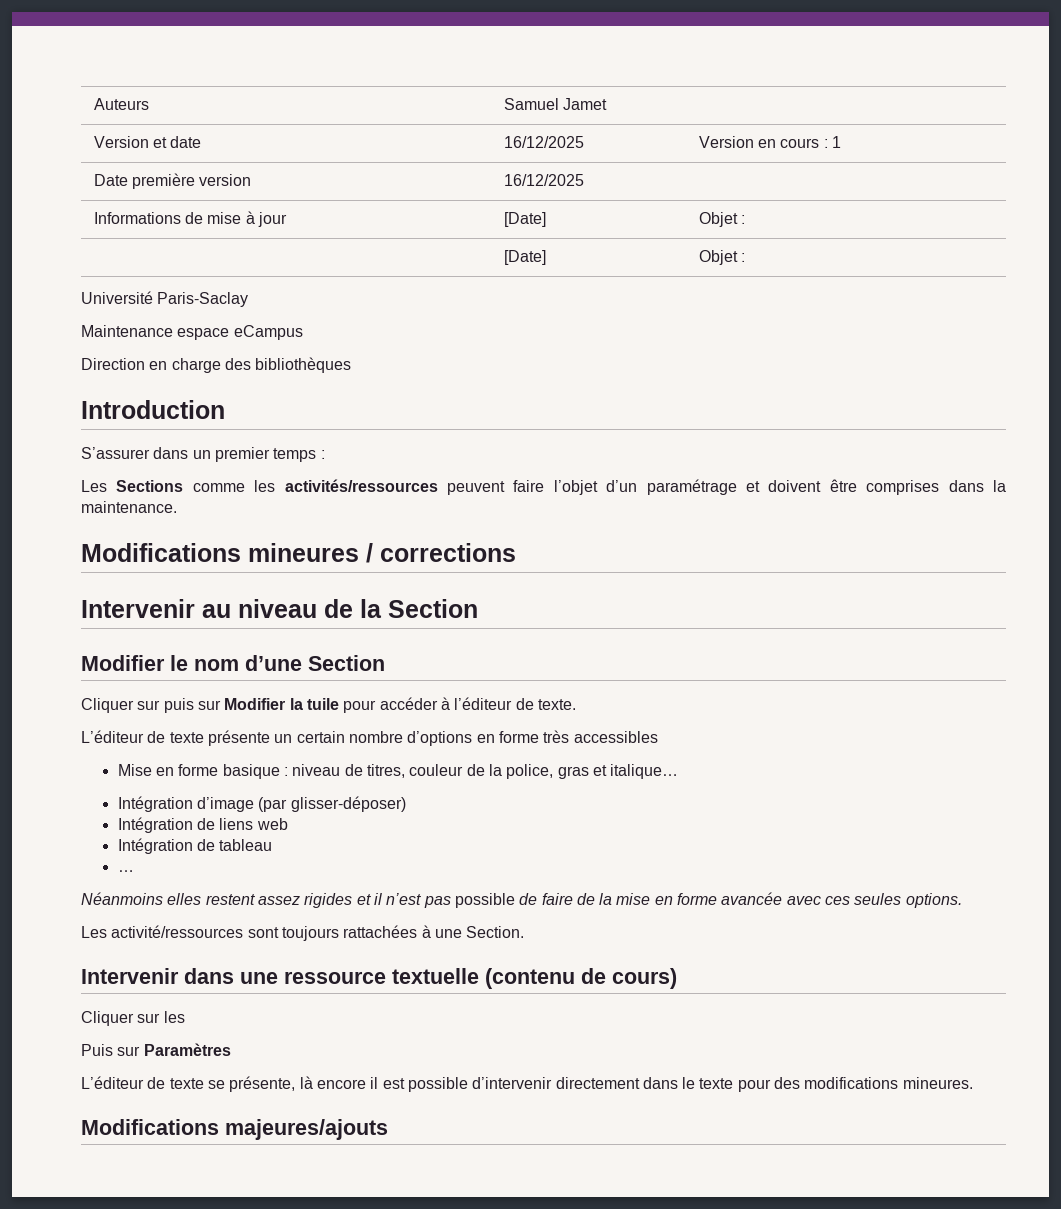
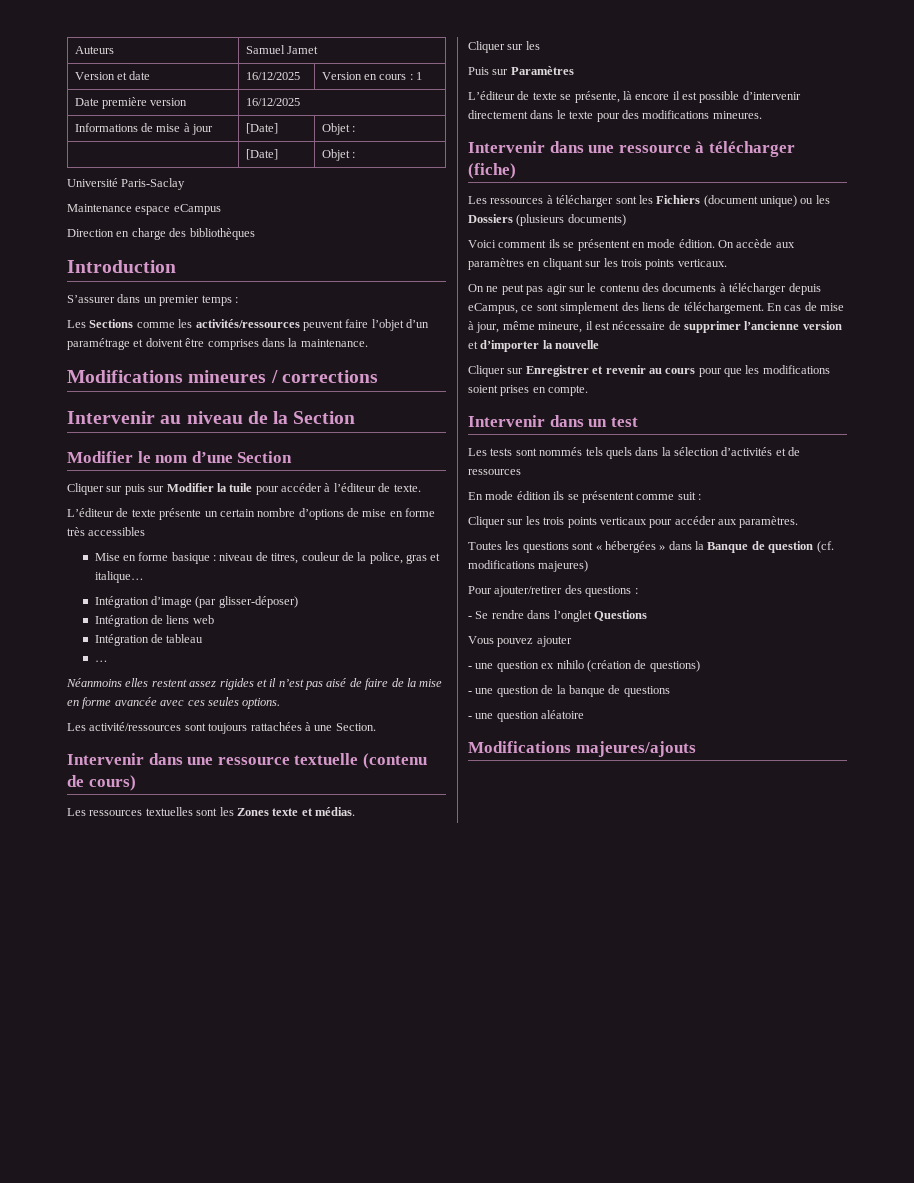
- L’éditeur de texte présente un certain nombre d’options en forme très accessibles
+ L’éditeur de texte présente un certain nombre d’options de mise en forme très accessibles
- Néanmoins elles restent assez rigides et il n’est pas possible de faire de la mise en forme avancée avec ces seules options.
+ Néanmoins elles restent assez rigides et il n’est pas aisé de faire de la mise en forme avancée avec ces seules options.
+ Les ressources textuelles sont les Zones texte et médias.
+ Intervenir dans une ressource à télécharger (fiche)
+ Les ressources à télécharger sont les Fichiers (document unique) ou les Dossiers (plusieurs documents)
+ Voici comment ils se présentent en mode édition. On accède aux paramètres en cliquant sur les trois points verticaux.
+ On ne peut pas agir sur le contenu des documents à télécharger depuis eCampus, ce sont simplement des liens de téléchargement. En cas de mise à jour, même mineure, il est nécessaire de supprimer l’ancienne version et d’importer la nouvelle
+ Cliquer sur Enregistrer et revenir au cours pour que les modifications soient prises en compte.
+ Intervenir dans un test
+ Les tests sont nommés tels quels dans la sélection d’activités et de ressources
+ En mode édition ils se présentent comme suit :
+ Cliquer sur les trois points verticaux pour accéder aux paramètres.
+ Toutes les questions sont « hébergées » dans la Banque de question (cf. modifications majeures)
+ Pour ajouter/retirer des questions :
+ - Se rendre dans l’onglet Questions
+ Vous pouvez ajouter
+ - une question ex nihilo (création de questions)
+ - une question de la banque de questions
+ - une question aléatoire

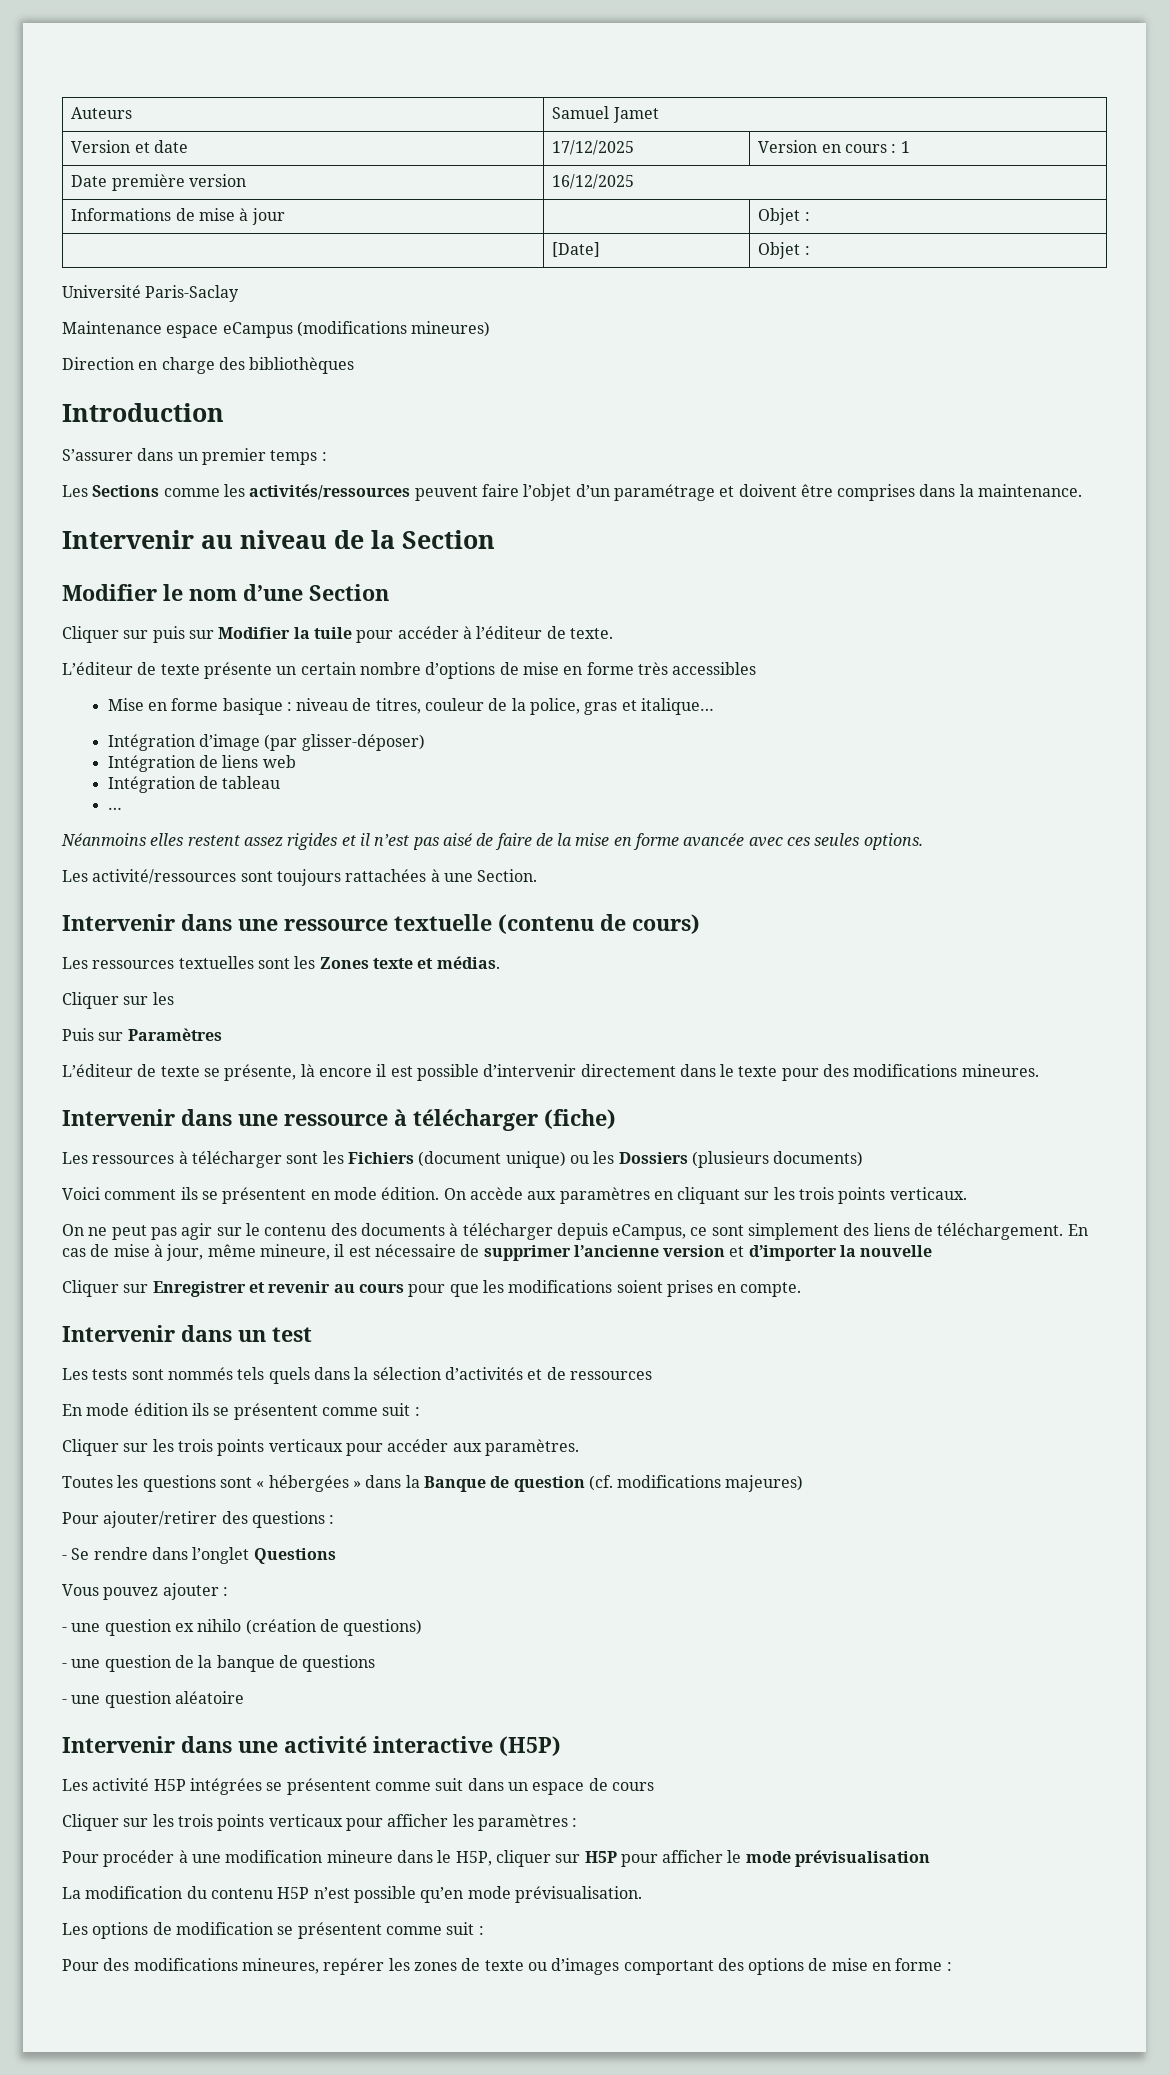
- Version et date | 16/12/2025 | Version en cours : 1
+ Version et date | 17/12/2025 | Version en cours : 1
- Informations de mise à jour | [Date] | Objet :
+ Informations de mise à jour | | Objet :
- Maintenance espace eCampus
+ Maintenance espace eCampus (modifications mineures)
- Modifications mineures / corrections
- Vous pouvez ajouter
+ Vous pouvez ajouter :
- Modifications majeures/ajouts
+ Intervenir dans une activité interactive (H5P)
+ Les activité H5P intégrées se présentent comme suit dans un espace de cours
+ Cliquer sur les trois points verticaux pour afficher les paramètres :
+ Pour procéder à une modification mineure dans le H5P, cliquer sur H5P pour afficher le mode prévisualisation
+ La modification du contenu H5P n’est possible qu’en mode prévisualisation.
+ Les options de modification se présentent comme suit :
+ Pour des modifications mineures, repérer les zones de texte ou d’images comportant des options de mise en forme :

